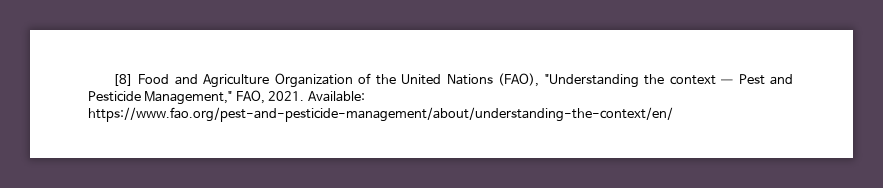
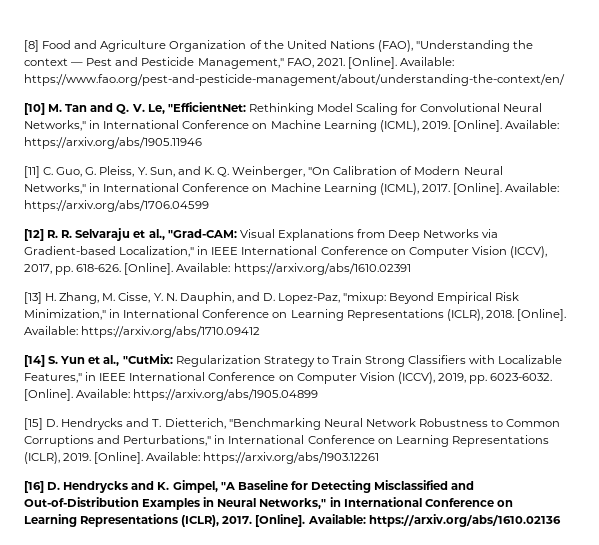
- [8] Food and Agriculture Organization of the United Nations (FAO), "Understanding the context — Pest and Pesticide Management," FAO, 2021.
+ [8] Food and Agriculture Organization of the United Nations (FAO), "Understanding the context — Pest and Pesticide Management," FAO, 2021. [Online].
+ [10] M. Tan and Q. V. Le, "EfficientNet: Rethinking Model Scaling for Convolutional Neural Networks," in International Conference on Machine Learning (ICML), 2019. [Online]. Available: https://arxiv.org/abs/1905.11946
+ [11] C. Guo, G. Pleiss, Y. Sun, and K. Q. Weinberger, "On Calibration of Modern Neural Networks," in International Conference on Machine Learning (ICML), 2017. [Online]. Available: https://arxiv.org/abs/1706.04599
+ [12] R. R. Selvaraju et al., "Grad-CAM: Visual Explanations from Deep Networks via Gradient-based Localization," in IEEE International Conference on Computer Vision (ICCV), 2017, pp. 618-626. [Online]. Available: https://arxiv.org/abs/1610.02391
+ [13] H. Zhang, M. Cisse, Y. N. Dauphin, and D. Lopez-Paz, "mixup: Beyond Empirical Risk Minimization," in International Conference on Learning Representations (ICLR), 2018. [Online]. Available: https://arxiv.org/abs/1710.09412
+ [14] S. Yun et al., "CutMix: Regularization Strategy to Train Strong Classifiers with Localizable Features," in IEEE International Conference on Computer Vision (ICCV), 2019, pp. 6023-6032. [Online]. Available: https://arxiv.org/abs/1905.04899
+ [15] D. Hendrycks and T. Dietterich, "Benchmarking Neural Network Robustness to Common Corruptions and Perturbations," in International Conference on Learning Representations (ICLR), 2019. [Online]. Available: https://arxiv.org/abs/1903.12261
+ [16] D. Hendrycks and K. Gimpel, "A Baseline for Detecting Misclassified and Out-of-Distribution Examples in Neural Networks," in International Conference on Learning Representations (ICLR), 2017. [Online]. Available: https://arxiv.org/abs/1610.02136

